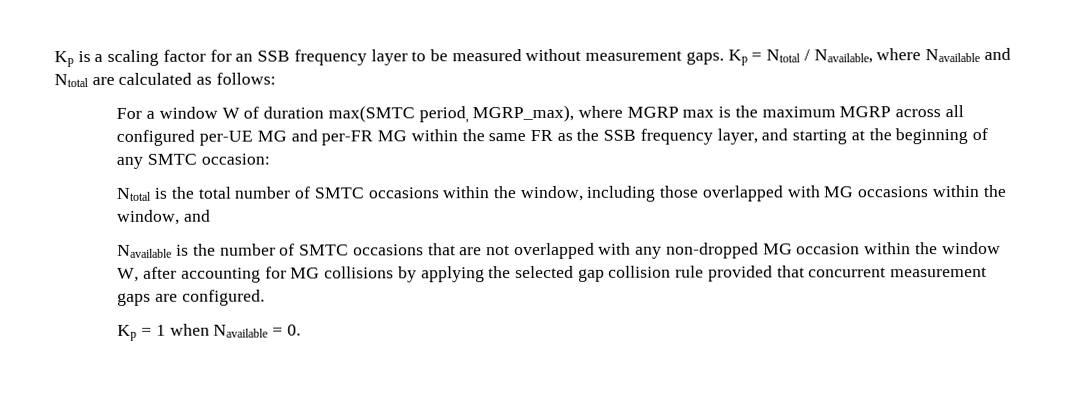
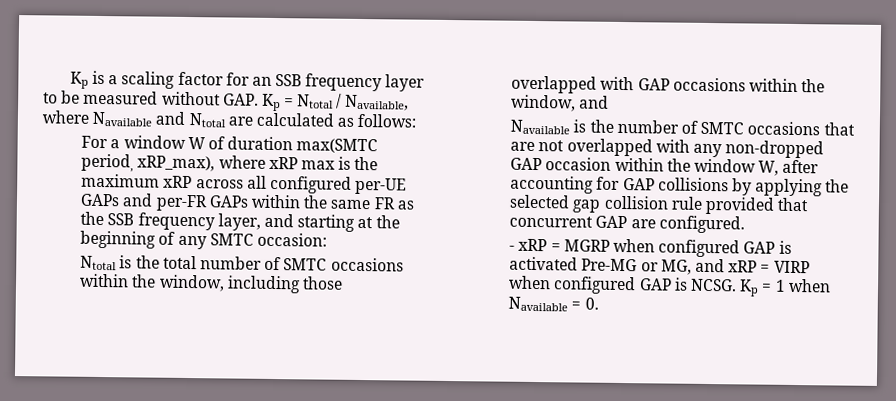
- Kp is a scaling factor for an SSB frequency layer to be measured without measurement gaps. Kp = Ntotal / Navailable, where Navailable and Ntotal are calculated as follows:
+ Kp is a scaling factor for an SSB frequency layer to be measured without GAP. Kp = Ntotal / Navailable, where Navailable and Ntotal are calculated as follows:
- For a window W of duration max(SMTC period, MGRP_max), where MGRP max is the maximum MGRP across all configured per-UE MG and per-FR MG within the same FR as the SSB frequency layer, and starting at the beginning of any SMTC occasion:
+ For a window W of duration max(SMTC period, xRP_max), where xRP max is the maximum xRP across all configured per-UE GAPs and per-FR GAPs within the same FR as the SSB frequency layer, and starting at the beginning of any SMTC occasion:
- Ntotal is the total number of SMTC occasions within the window, including those overlapped with MG occasions within the window, and
+ Ntotal is the total number of SMTC occasions within the window, including those overlapped with GAP occasions within the window, and
- Navailable is the number of SMTC occasions that are not overlapped with any non-dropped MG occasion within the window W, after accounting for MG collisions by applying the selected gap collision rule provided that concurrent measurement gaps are configured.
+ Navailable is the number of SMTC occasions that are not overlapped with any non-dropped GAP occasion within the window W, after accounting for GAP collisions by applying the selected gap collision rule provided that concurrent GAP are configured.
+ - xRP = MGRP when configured GAP is activated Pre-MG or MG, and xRP = VIRP when configured GAP is NCSG.

